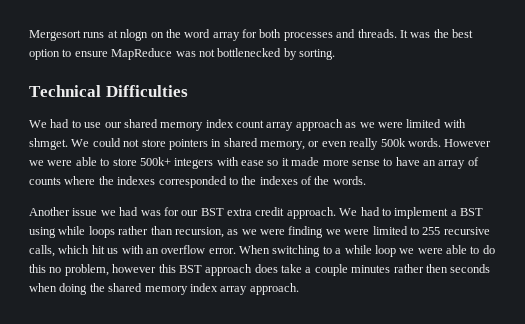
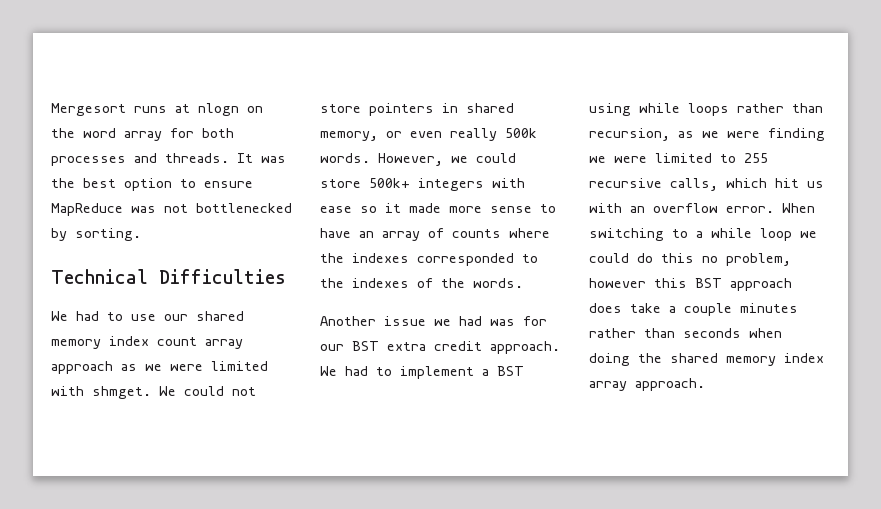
- However we were able to store 500k+ integers with ease so it made more sense to have an array of counts where the indexes corresponded to the indexes of the words.
+ However, we could store 500k+ integers with ease so it made more sense to have an array of counts where the indexes corresponded to the indexes of the words.
- When switching to a while loop we were able to do this no problem, however this BST approach does take a couple minutes rather then seconds when doing the shared memory index array approach.
+ When switching to a while loop we could do this no problem, however this BST approach does take a couple minutes rather than seconds when doing the shared memory index array approach.

